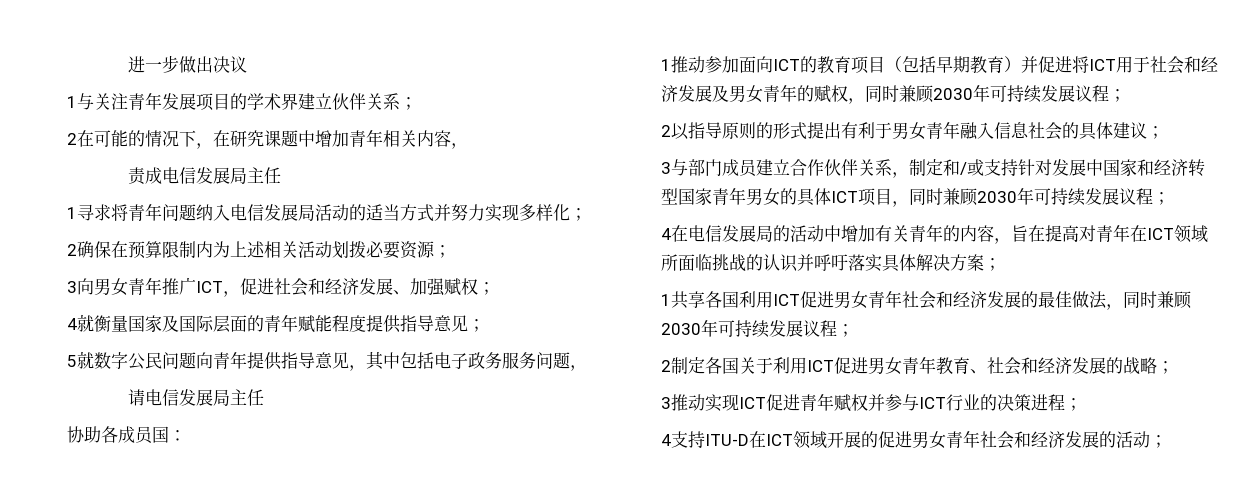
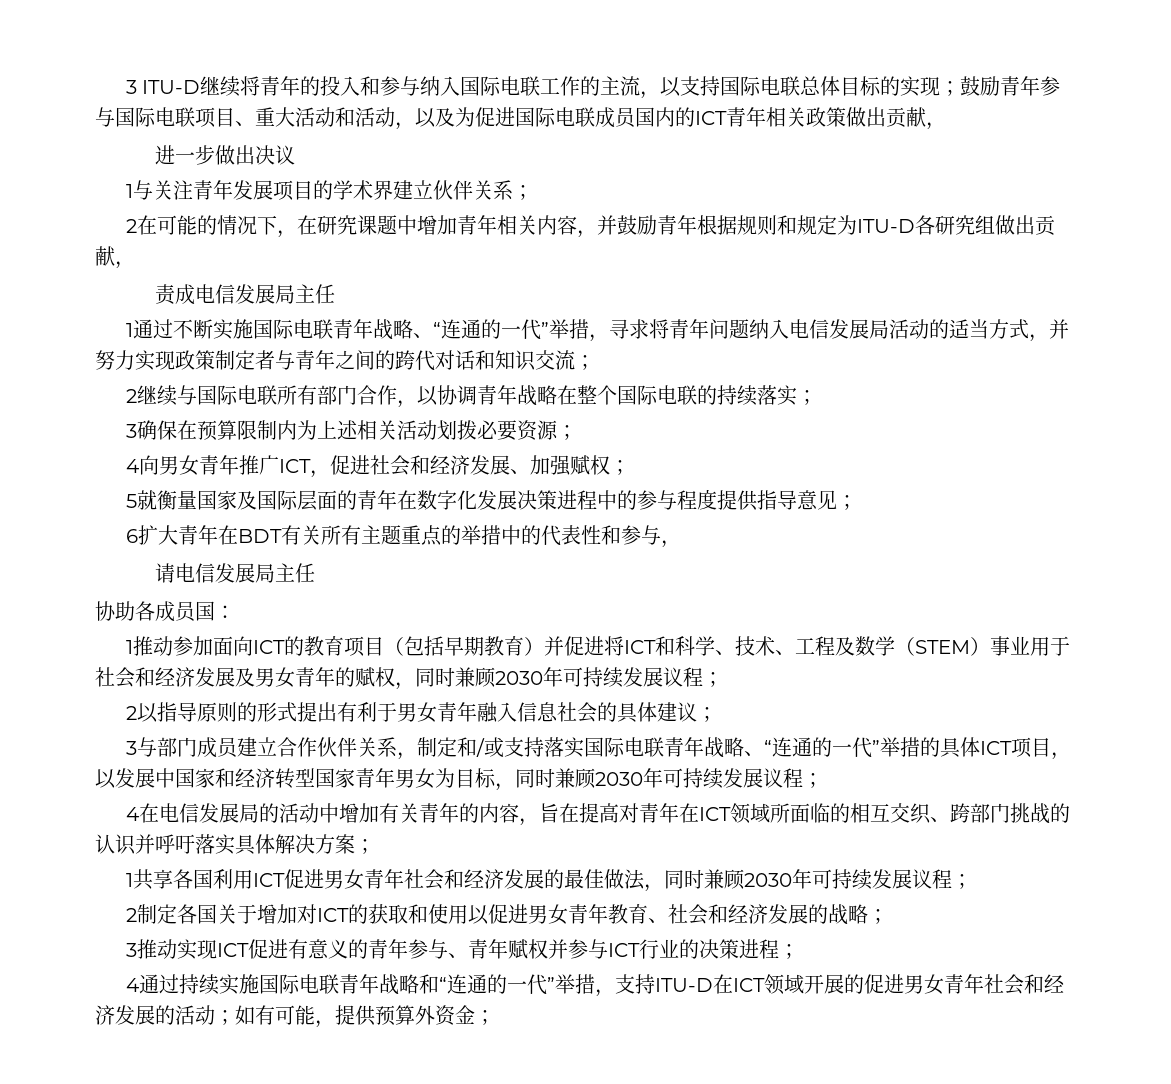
+ 3 ITU-D继续将青年的投入和参与纳入国际电联工作的主流，以支持国际电联总体目标的实现；鼓励青年参与国际电联项目、重大活动和活动，以及为促进国际电联成员国内的ICT青年相关政策做出贡献，
- 2在可能的情况下，在研究课题中增加青年相关内容，
+ 2在可能的情况下，在研究课题中增加青年相关内容，并鼓励青年根据规则和规定为ITU-D各研究组做出贡献，
- 1寻求将青年问题纳入电信发展局活动的适当方式并努力实现多样化；
- 2确保在预算限制内为上述相关活动划拨必要资源；
+ 1通过不断实施国际电联青年战略、“连通的一代”举措，寻求将青年问题纳入电信发展局活动的适当方式，并努力实现政策制定者与青年之间的跨代对话和知识交流；
+ 2继续与国际电联所有部门合作，以协调青年战略在整个国际电联的持续落实；
+ 3确保在预算限制内为上述相关活动划拨必要资源；
- 3向男女青年推广ICT，促进社会和经济发展、加强赋权；
+ 4向男女青年推广ICT，促进社会和经济发展、加强赋权；
- 4就衡量国家及国际层面的青年赋能程度提供指导意见；
+ 5就衡量国家及国际层面的青年在数字化发展决策进程中的参与程度提供指导意见；
- 5就数字公民问题向青年提供指导意见，其中包括电子政务服务问题，
+ 6扩大青年在BDT有关所有主题重点的举措中的代表性和参与，
- 1推动参加面向ICT的教育项目（包括早期教育）并促进将ICT用于社会和经济发展及男女青年的赋权，同时兼顾2030年可持续发展议程；
+ 1推动参加面向ICT的教育项目（包括早期教育）并促进将ICT和科学、技术、工程及数学（STEM）事业用于社会和经济发展及男女青年的赋权，同时兼顾2030年可持续发展议程；
- 3与部门成员建立合作伙伴关系，制定和/或支持针对发展中国家和经济转型国家青年男女的具体ICT项目，同时兼顾2030年可持续发展议程；
+ 3与部门成员建立合作伙伴关系，制定和/或支持落实国际电联青年战略、“连通的一代”举措的具体ICT项目，以发展中国家和经济转型国家青年男女为目标，同时兼顾2030年可持续发展议程；
- 4在电信发展局的活动中增加有关青年的内容，旨在提高对青年在ICT领域所面临挑战的认识并呼吁落实具体解决方案；
+ 4在电信发展局的活动中增加有关青年的内容，旨在提高对青年在ICT领域所面临的相互交织、跨部门挑战的认识并呼吁落实具体解决方案；
- 2制定各国关于利用ICT促进男女青年教育、社会和经济发展的战略；
+ 2制定各国关于增加对ICT的获取和使用以促进男女青年教育、社会和经济发展的战略；
- 3推动实现ICT促进青年赋权并参与ICT行业的决策进程；
+ 3推动实现ICT促进有意义的青年参与、青年赋权并参与ICT行业的决策进程；
- 4支持ITU-D在ICT领域开展的促进男女青年社会和经济发展的活动；
+ 4通过持续实施国际电联青年战略和“连通的一代”举措，支持ITU-D在ICT领域开展的促进男女青年社会和经济发展的活动；如有可能，提供预算外资金；

